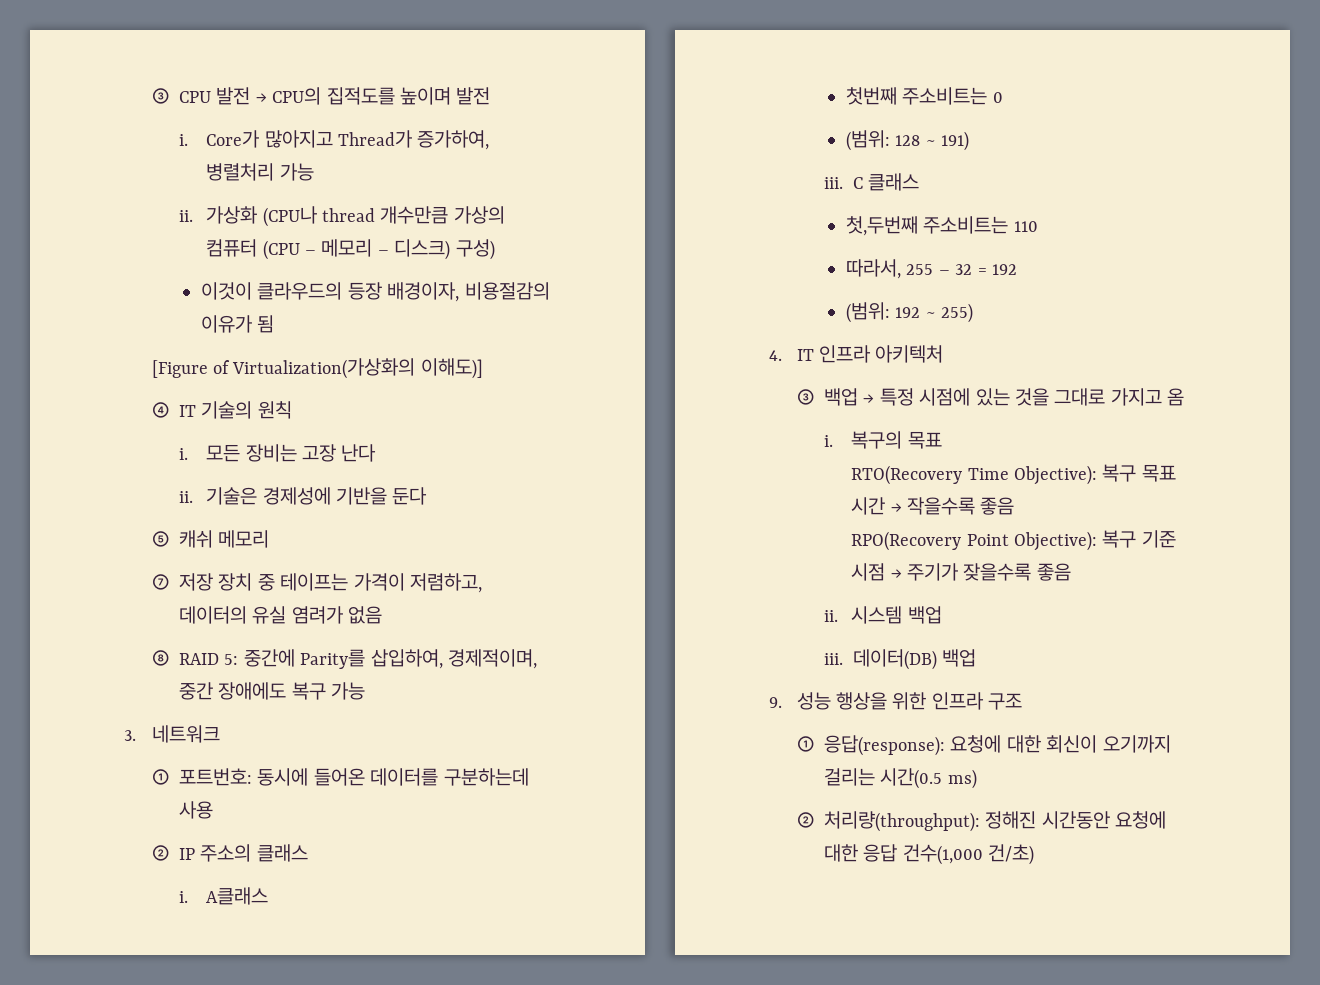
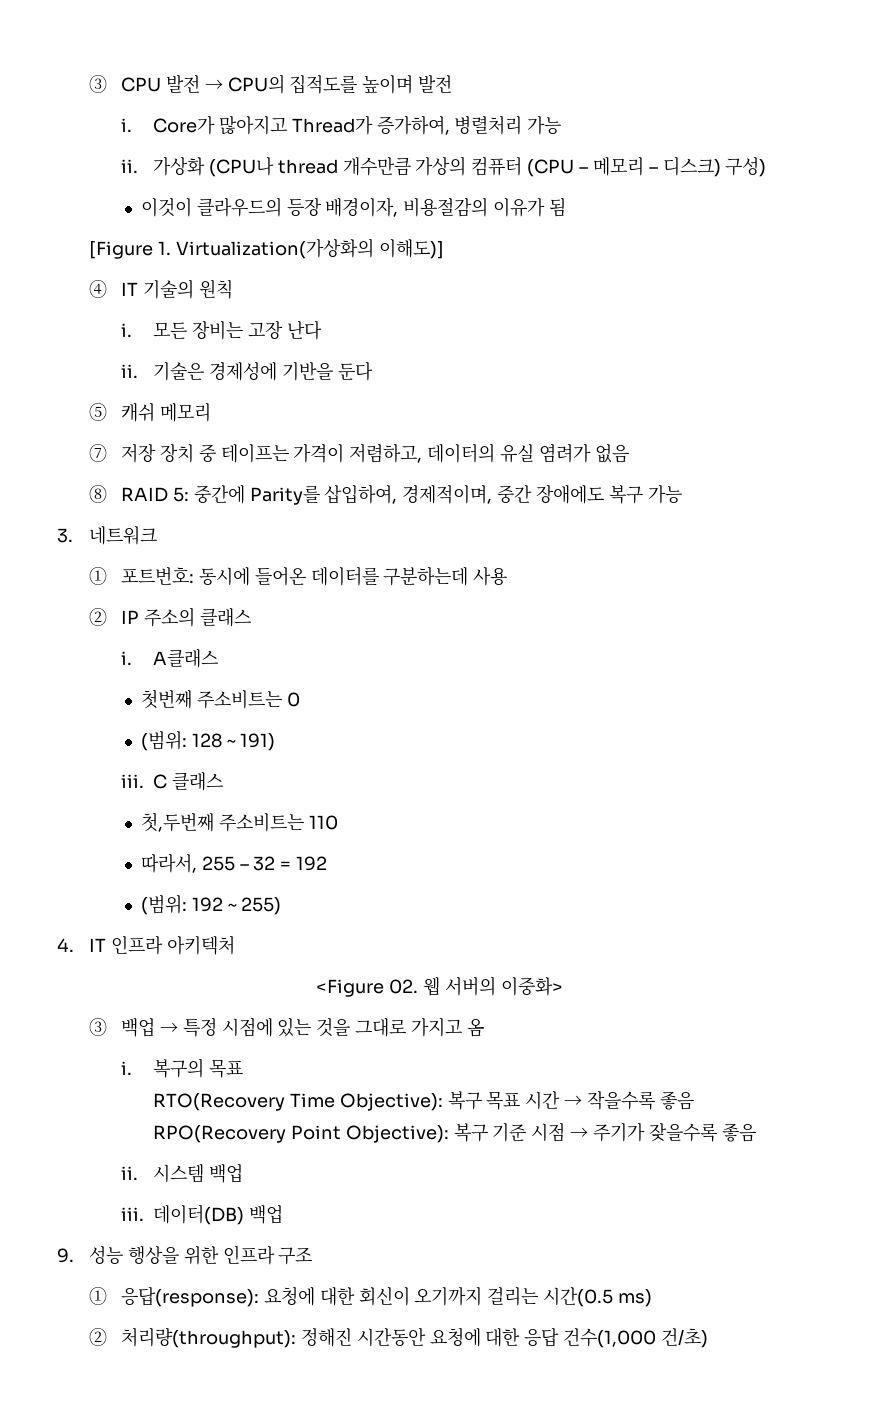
- [Figure of Virtualization(가상화의 이해도)]
+ [Figure 1. Virtualization(가상화의 이해도)]
+ <Figure 02. 웹 서버의 이중화>

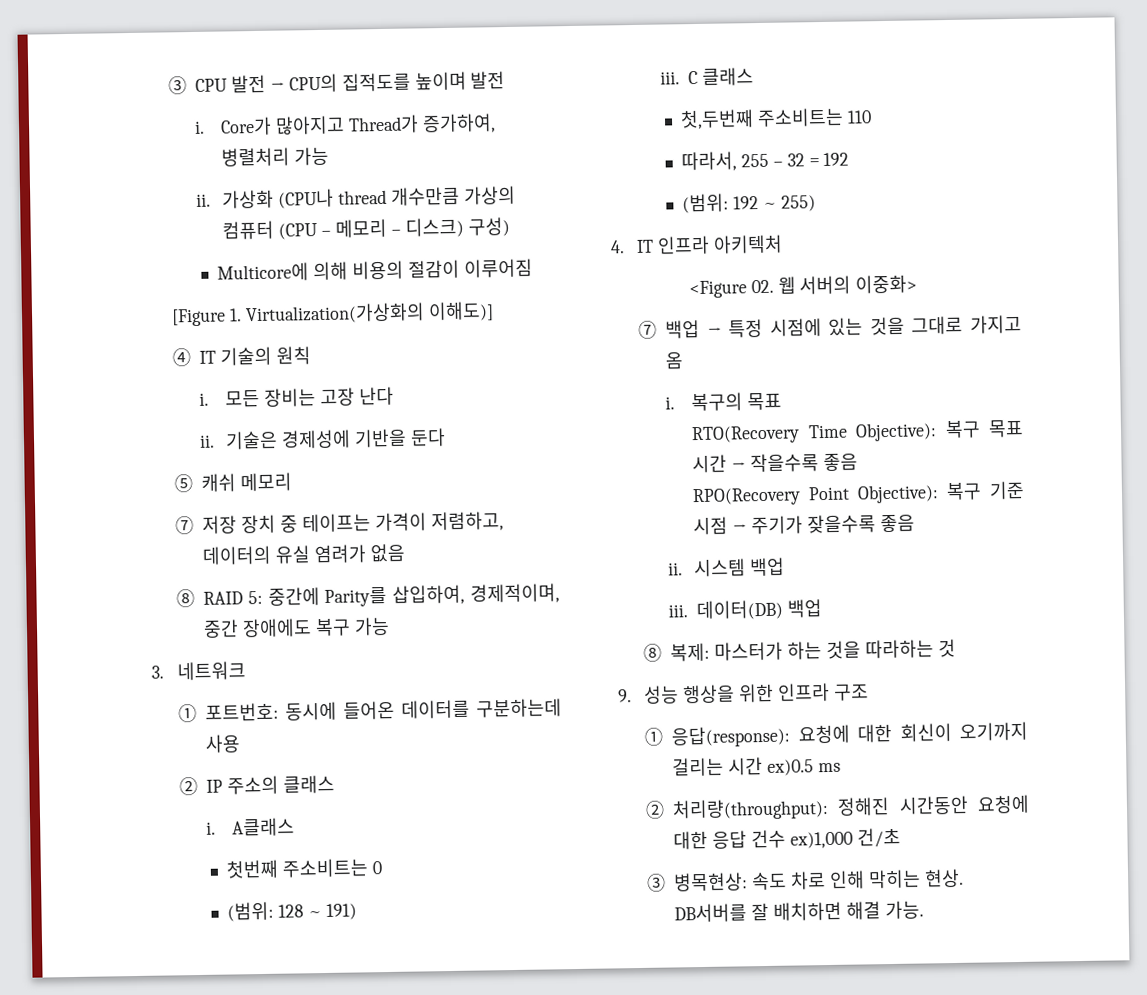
- 이것이 클라우드의 등장 배경이자, 비용절감의 이유가 됨
+ Multicore에 의해 비용의 절감이 이루어짐
- ③ 백업 → 특정 시점에 있는 것을 그대로 가지고 옴
+ ⑦ 백업 → 특정 시점에 있는 것을 그대로 가지고 옴
+ ⑧ 복제: 마스터가 하는 것을 따라하는 것
- ① 응답(response): 요청에 대한 회신이 오기까지 걸리는 시간(0.5 ms)
+ ① 응답(response): 요청에 대한 회신이 오기까지 걸리는 시간 ex)0.5 ms
- ② 처리량(throughput): 정해진 시간동안 요청에 대한 응답 건수(1,000 건/초)
+ ② 처리량(throughput): 정해진 시간동안 요청에 대한 응답 건수 ex)1,000 건/초
+ ③ 병목현상: 속도 차로 인해 막히는 현상. DB서버를 잘 배치하면 해결 가능.

